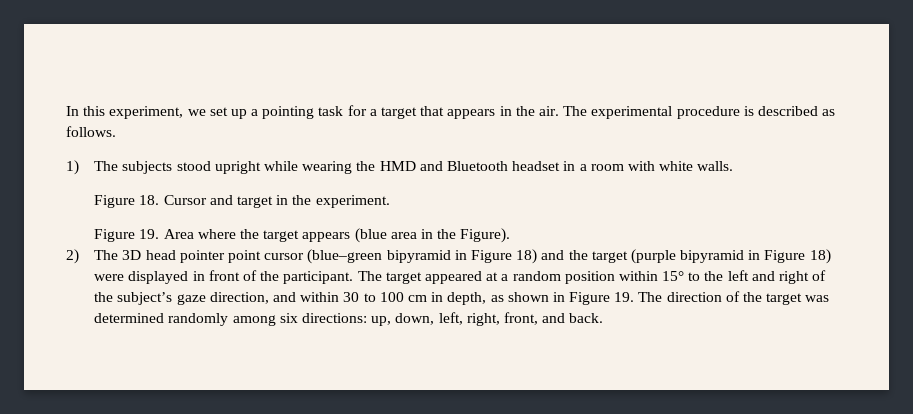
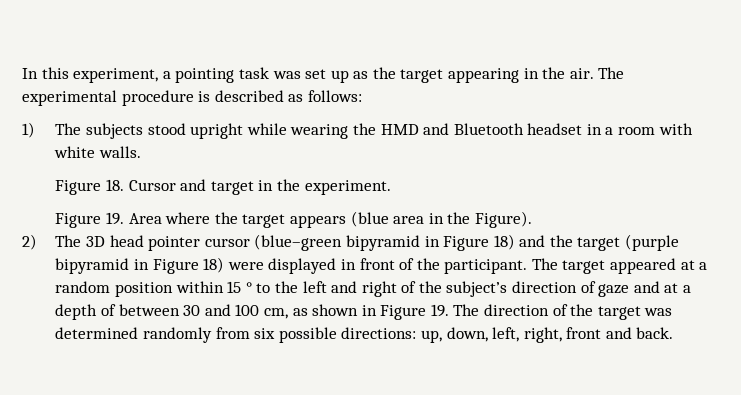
- In this experiment, we set up a pointing task for a target that appears in the air.
+ In this experiment, a pointing task was set up as the target appearing in the air.
- The experimental procedure is described as follows.
+ The experimental procedure is described as follows:
- 2) The 3D head pointer point cursor (blue–green bipyramid in Figure 18) and the target (purple bipyramid in Figure 18) were displayed in front of the participant.
+ 2) The 3D head pointer cursor (blue–green bipyramid in Figure 18) and the target (purple bipyramid in Figure 18) were displayed in front of the participant.
- The target appeared at a random position within 15° to the left and right of the subject’s gaze direction, and within 30 to 100 cm in depth, as shown in Figure 19. The direction of the target was determined randomly among six directions: up, down, left, right, front, and back.
+ The target appeared at a random position within 15 ° to the left and right of the subject’s direction of gaze and at a depth of between 30 and 100 cm, as shown in Figure 19. The direction of the target was determined randomly from six possible directions: up, down, left, right, front and back.

